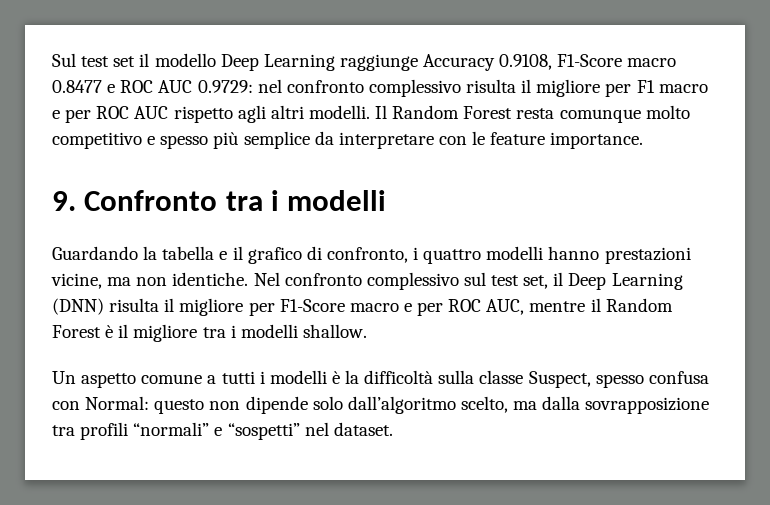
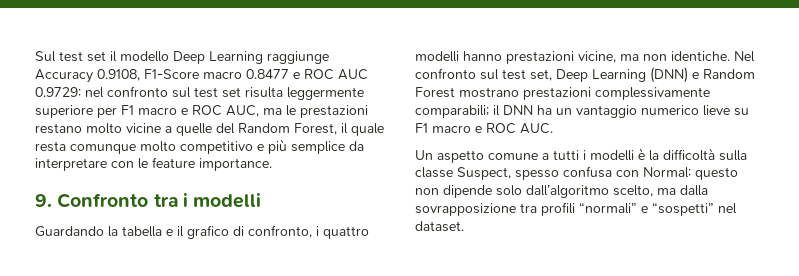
- Sul test set il modello Deep Learning raggiunge Accuracy 0.9108, F1-Score macro 0.8477 e ROC AUC 0.9729: nel confronto complessivo risulta il migliore per F1 macro e per ROC AUC rispetto agli altri modelli. Il Random Forest resta comunque molto competitivo e spesso più semplice da interpretare con le feature importance.
+ Sul test set il modello Deep Learning raggiunge Accuracy 0.9108, F1-Score macro 0.8477 e ROC AUC 0.9729: nel confronto sul test set risulta leggermente superiore per F1 macro e ROC AUC, ma le prestazioni restano molto vicine a quelle del Random Forest, il quale resta comunque molto competitivo e più semplice da interpretare con le feature importance.
- Nel confronto complessivo sul test set, il Deep Learning (DNN) risulta il migliore per F1-Score macro e per ROC AUC, mentre il Random Forest è il migliore tra i modelli shallow.
+ Nel confronto sul test set, Deep Learning (DNN) e Random Forest mostrano prestazioni complessivamente comparabili; il DNN ha un vantaggio numerico lieve su F1 macro e ROC AUC.

